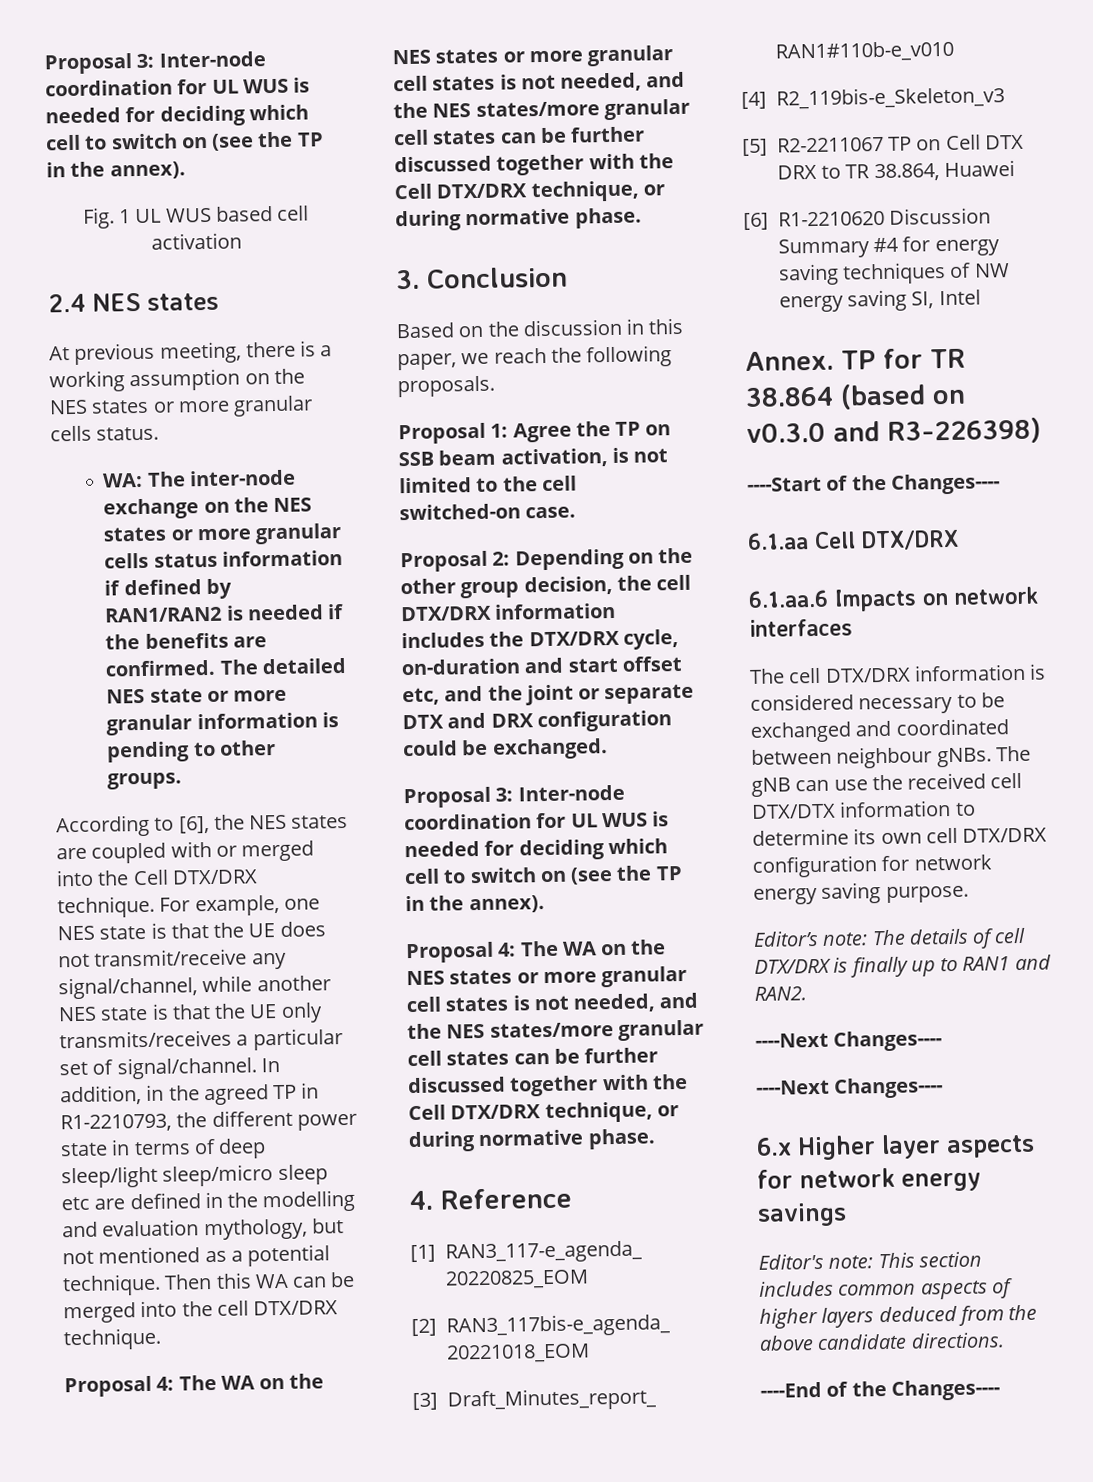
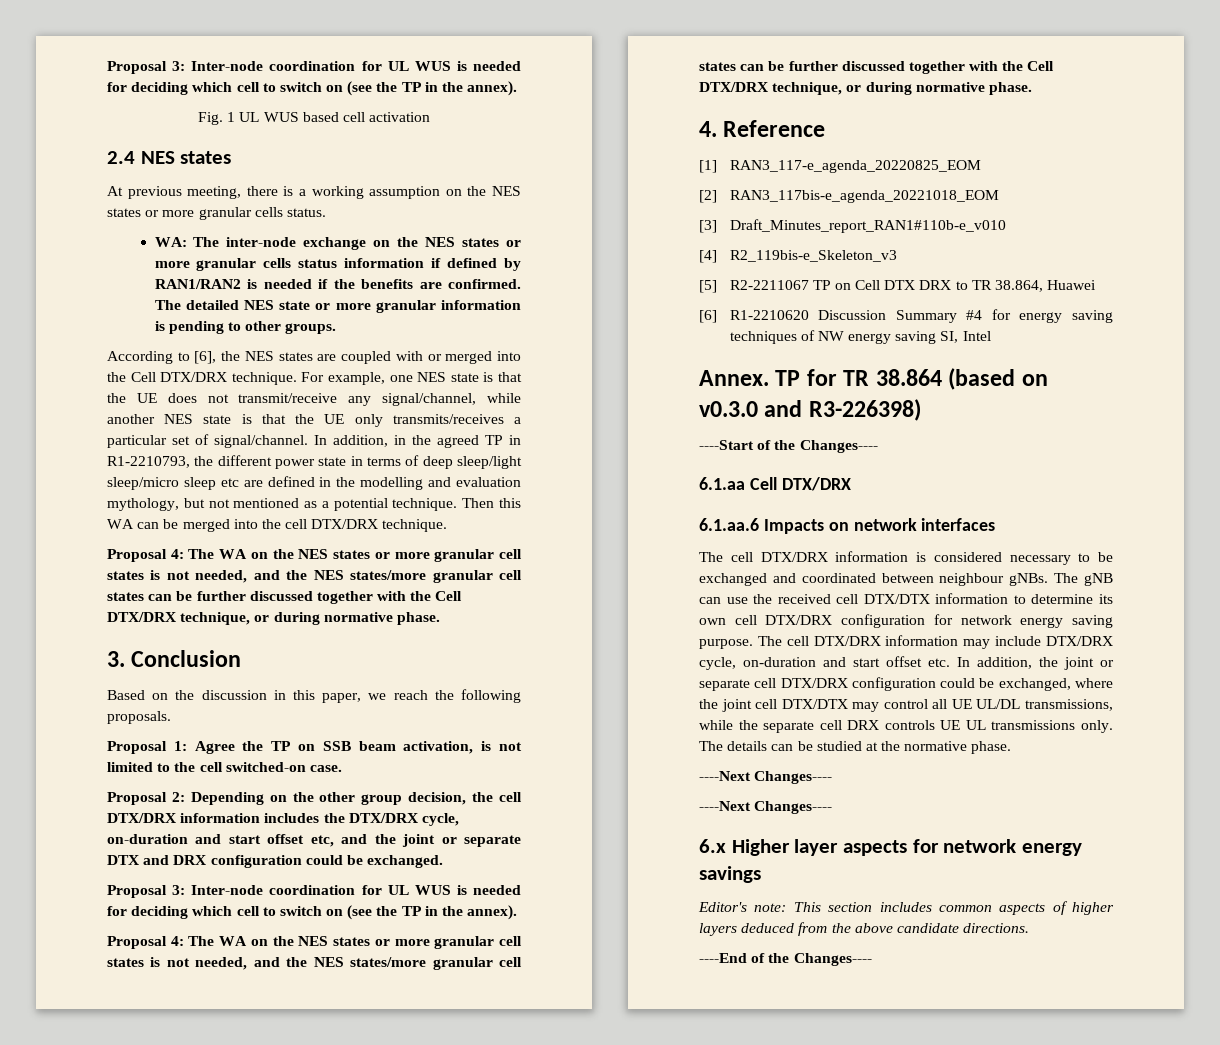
- The gNB can use the received cell DTX/DTX information to determine its own cell DTX/DRX configuration for network energy saving purpose.
- Editor’s note: The details of cell DTX/DRX is finally up to RAN1 and RAN2.
+ The gNB can use the received cell DTX/DTX information to determine its own cell DTX/DRX configuration for network energy saving purpose. The cell DTX/DRX information may include DTX/DRX cycle, on-duration and start offset etc. In addition, the joint or separate cell DTX/DRX configuration could be exchanged, where the joint cell DTX/DTX may control all UE UL/DL transmissions, while the separate cell DRX controls UE UL transmissions only. The details can be studied at the normative phase.

